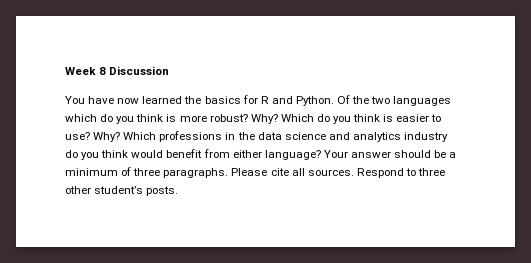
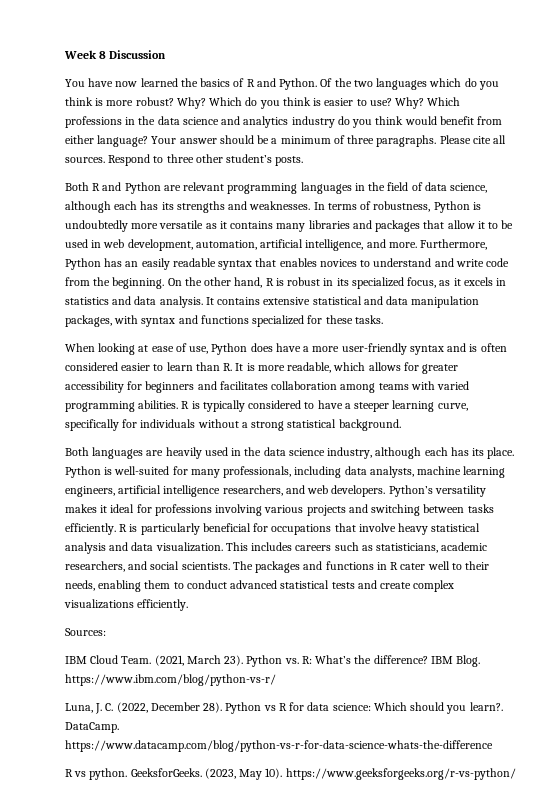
- You have now learned the basics for R and Python.
+ You have now learned the basics of R and Python.
+ Both R and Python are relevant programming languages in the field of data science, although each has its strengths and weaknesses. In terms of robustness, Python is undoubtedly more versatile as it contains many libraries and packages that allow it to be used in web development, automation, artificial intelligence, and more. Furthermore, Python has an easily readable syntax that enables novices to understand and write code from the beginning. On the other hand, R is robust in its specialized focus, as it excels in statistics and data analysis. It contains extensive statistical and data manipulation packages, with syntax and functions specialized for these tasks.
+ When looking at ease of use, Python does have a more user-friendly syntax and is often considered easier to learn than R. It is more readable, which allows for greater accessibility for beginners and facilitates collaboration among teams with varied programming abilities. R is typically considered to have a steeper learning curve, specifically for individuals without a strong statistical background.
+ Both languages are heavily used in the data science industry, although each has its place. Python is well-suited for many professionals, including data analysts, machine learning engineers, artificial intelligence researchers, and web developers. Python’s versatility makes it ideal for professions involving various projects and switching between tasks efficiently. R is particularly beneficial for occupations that involve heavy statistical analysis and data visualization. This includes careers such as statisticians, academic researchers, and social scientists. The packages and functions in R cater well to their needs, enabling them to conduct advanced statistical tests and create complex visualizations efficiently.
+ Sources:
+ IBM Cloud Team. (2021, March 23). Python vs. R: What’s the difference? IBM Blog. https://www.ibm.com/blog/python-vs-r/
+ Luna, J. C. (2022, December 28). Python vs R for data science: Which should you learn?. DataCamp. https://www.datacamp.com/blog/python-vs-r-for-data-science-whats-the-difference
+ R vs python. GeeksforGeeks. (2023, May 10). https://www.geeksforgeeks.org/r-vs-python/

